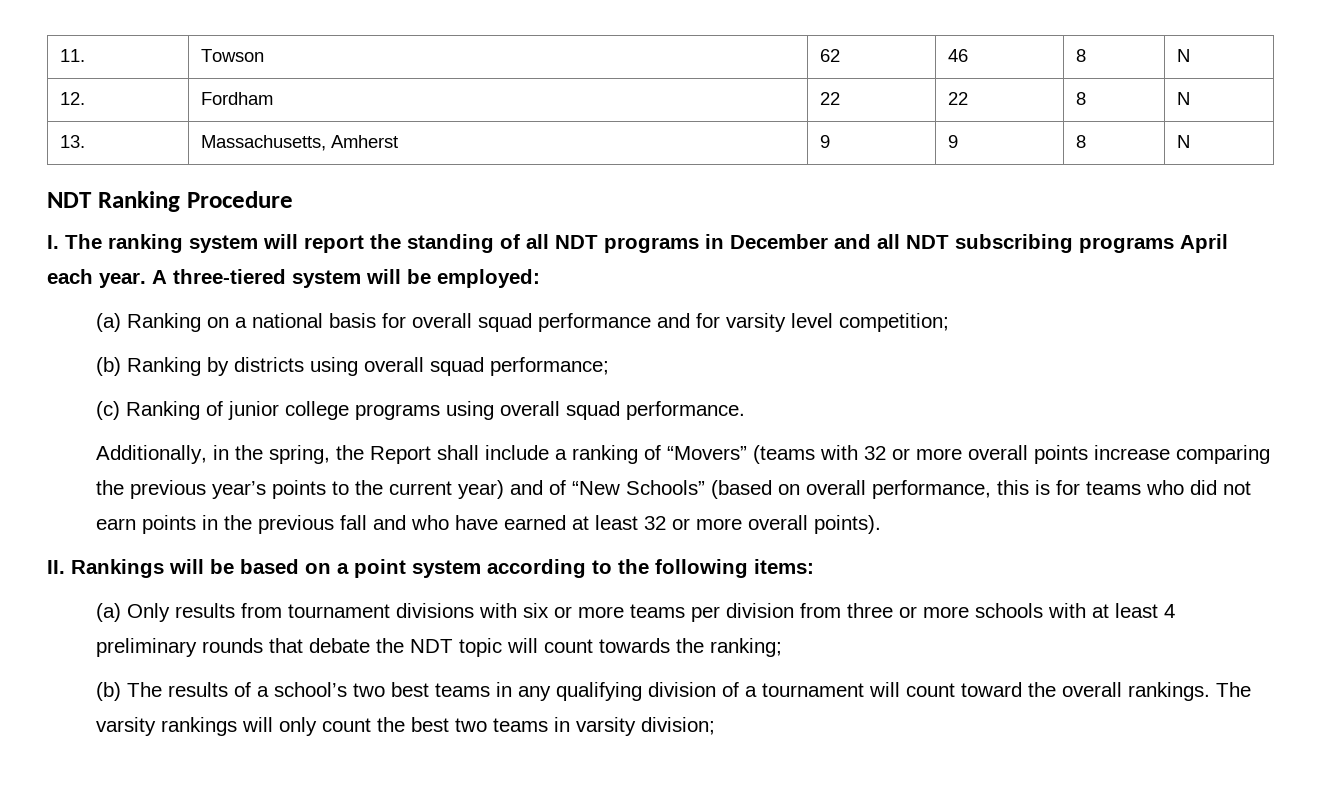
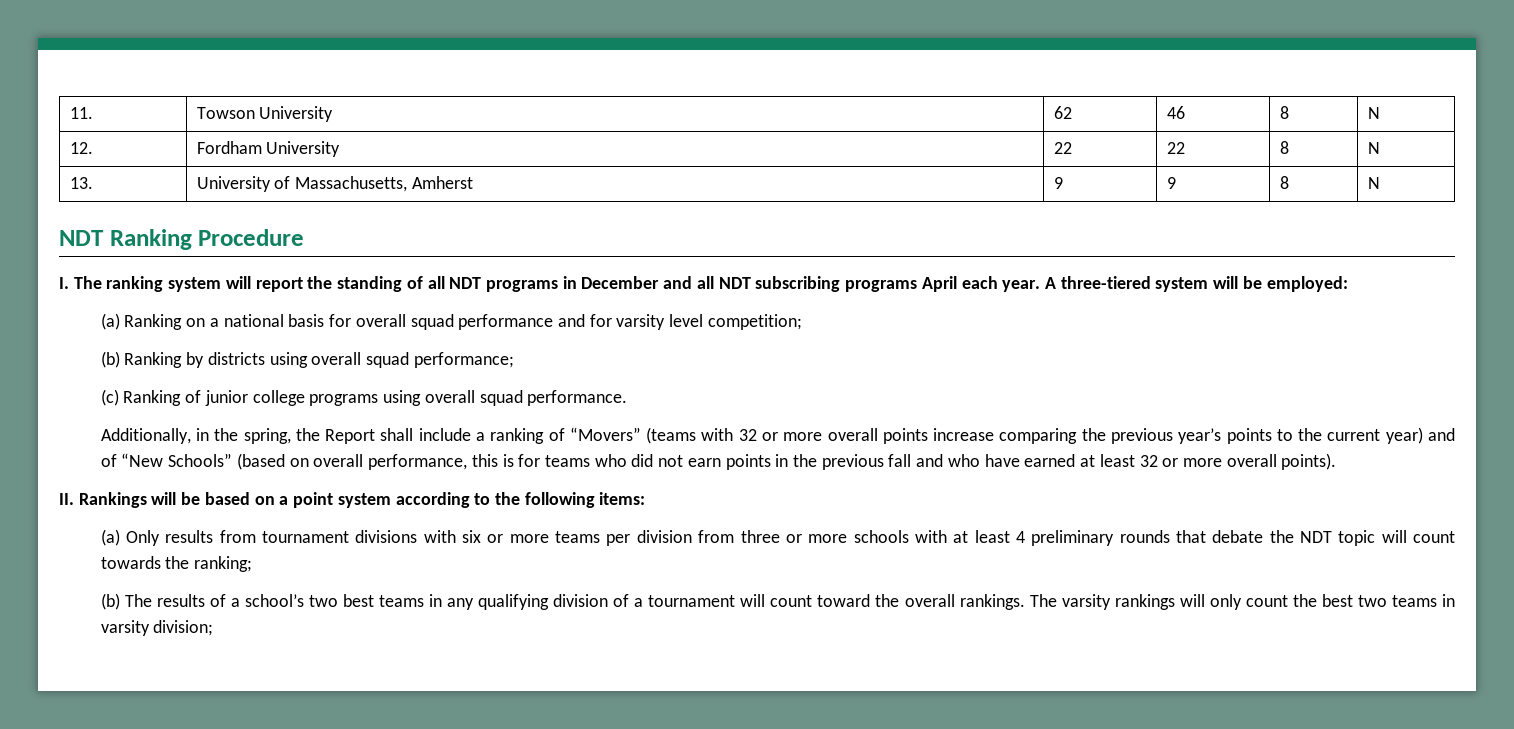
- 11. | Towson | 62 | 46 | 8 | N
+ 11. | Towson University | 62 | 46 | 8 | N
- 12. | Fordham | 22 | 22 | 8 | N
+ 12. | Fordham University | 22 | 22 | 8 | N
- 13. | Massachusetts, Amherst | 9 | 9 | 8 | N
+ 13. | University of Massachusetts, Amherst | 9 | 9 | 8 | N

